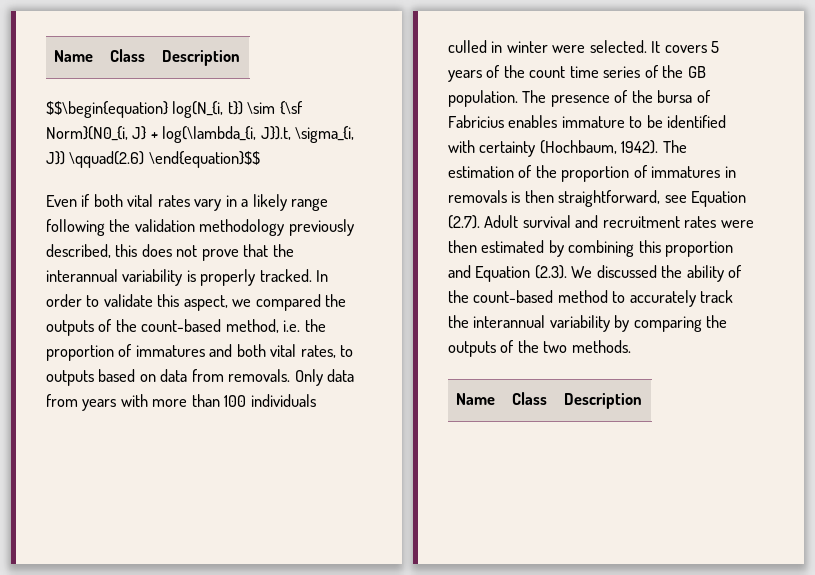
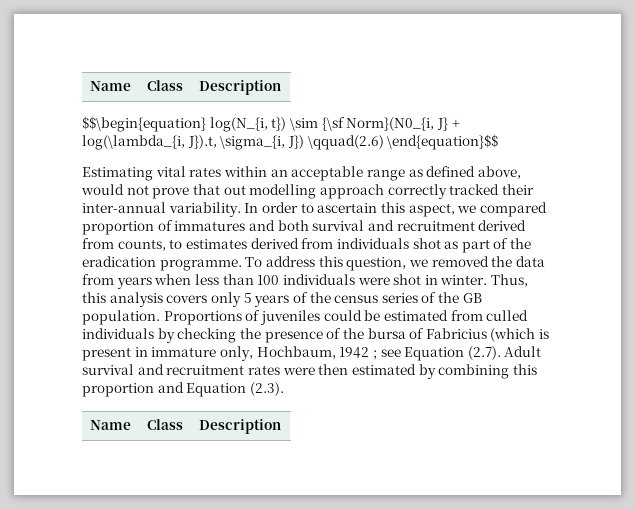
- Even if both vital rates vary in a likely range following the validation methodology previously described, this does not prove that the interannual variability is properly tracked.
+ Estimating vital rates within an acceptable range as defined above, would not prove that out modelling approach correctly tracked their inter-annual variability.
- In order to validate this aspect, we compared the outputs of the count-based method, i.e. the proportion of immatures and both vital rates, to outputs based on data from removals. Only data from years with more than 100 individuals culled in winter were selected. It covers 5 years of the count time series of the GB population.
+ In order to ascertain this aspect, we compared proportion of immatures and both survival and recruitment derived from counts, to estimates derived from individuals shot as part of the eradication programme. To address this question, we removed the data from years when less than 100 individuals were shot in winter. Thus, this analysis covers only 5 years of the census series of the GB population.
- The presence of the bursa of Fabricius enables immature to be identified with certainty (Hochbaum, 1942). The estimation of the proportion of immatures in removals is then straightforward, see Equation (2.7). Adult survival and recruitment rates were then estimated by combining this proportion and Equation (2.3). We discussed the ability of the count-based method to accurately track the interannual variability by comparing the outputs of the two methods.
+ Proportions of juveniles could be estimated from culled individuals by checking the presence of the bursa of Fabricius (which is present in immature only, Hochbaum, 1942 ; see Equation (2.7). Adult survival and recruitment rates were then estimated by combining this proportion and Equation (2.3).

